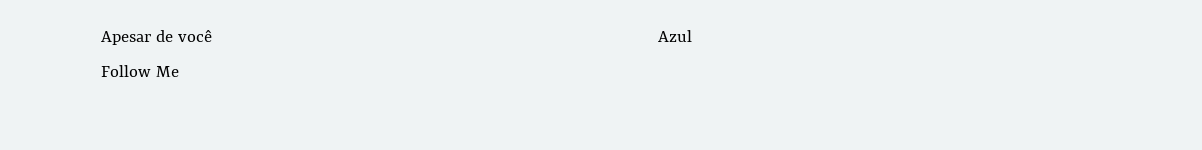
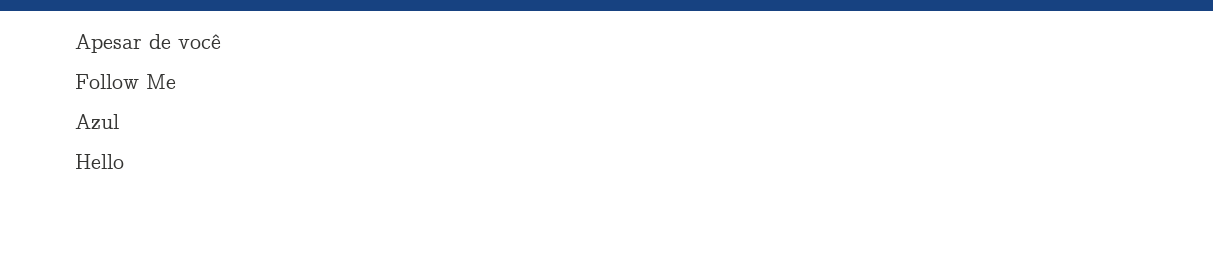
+ Hello

